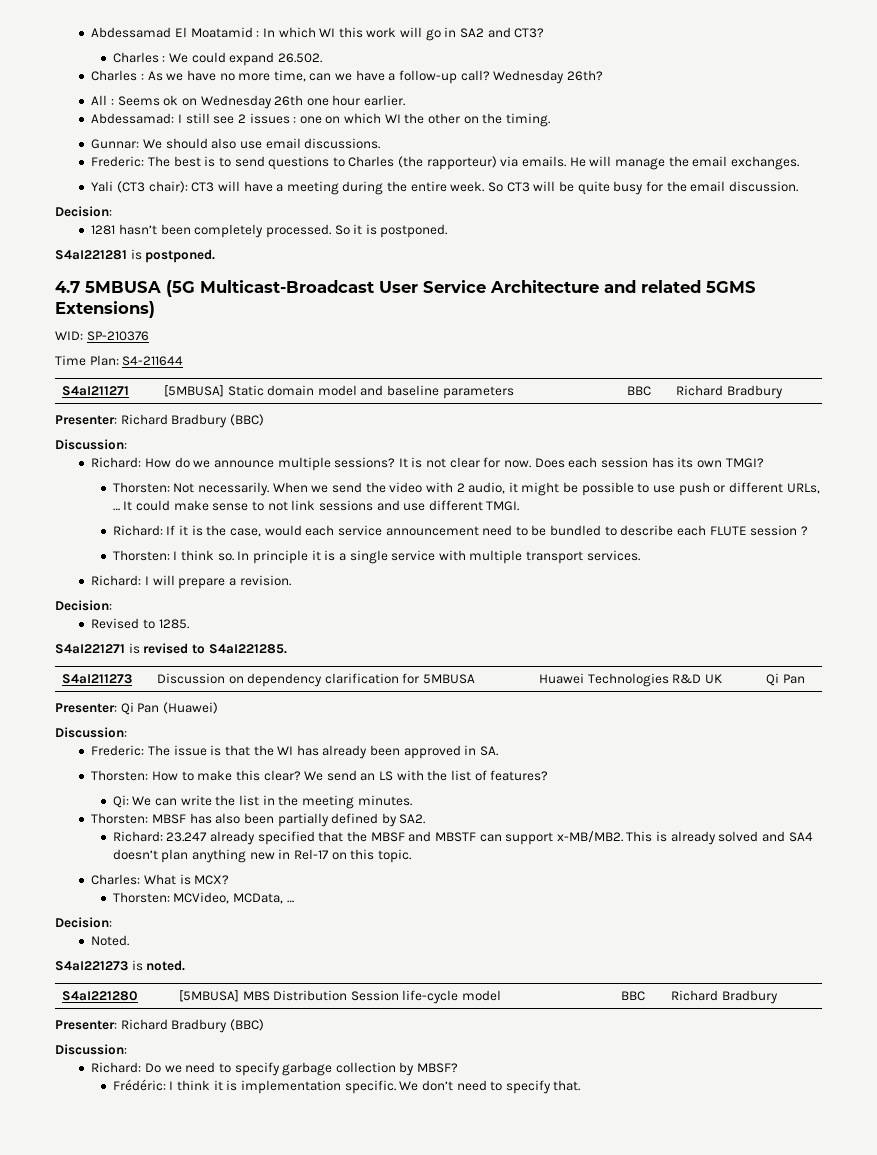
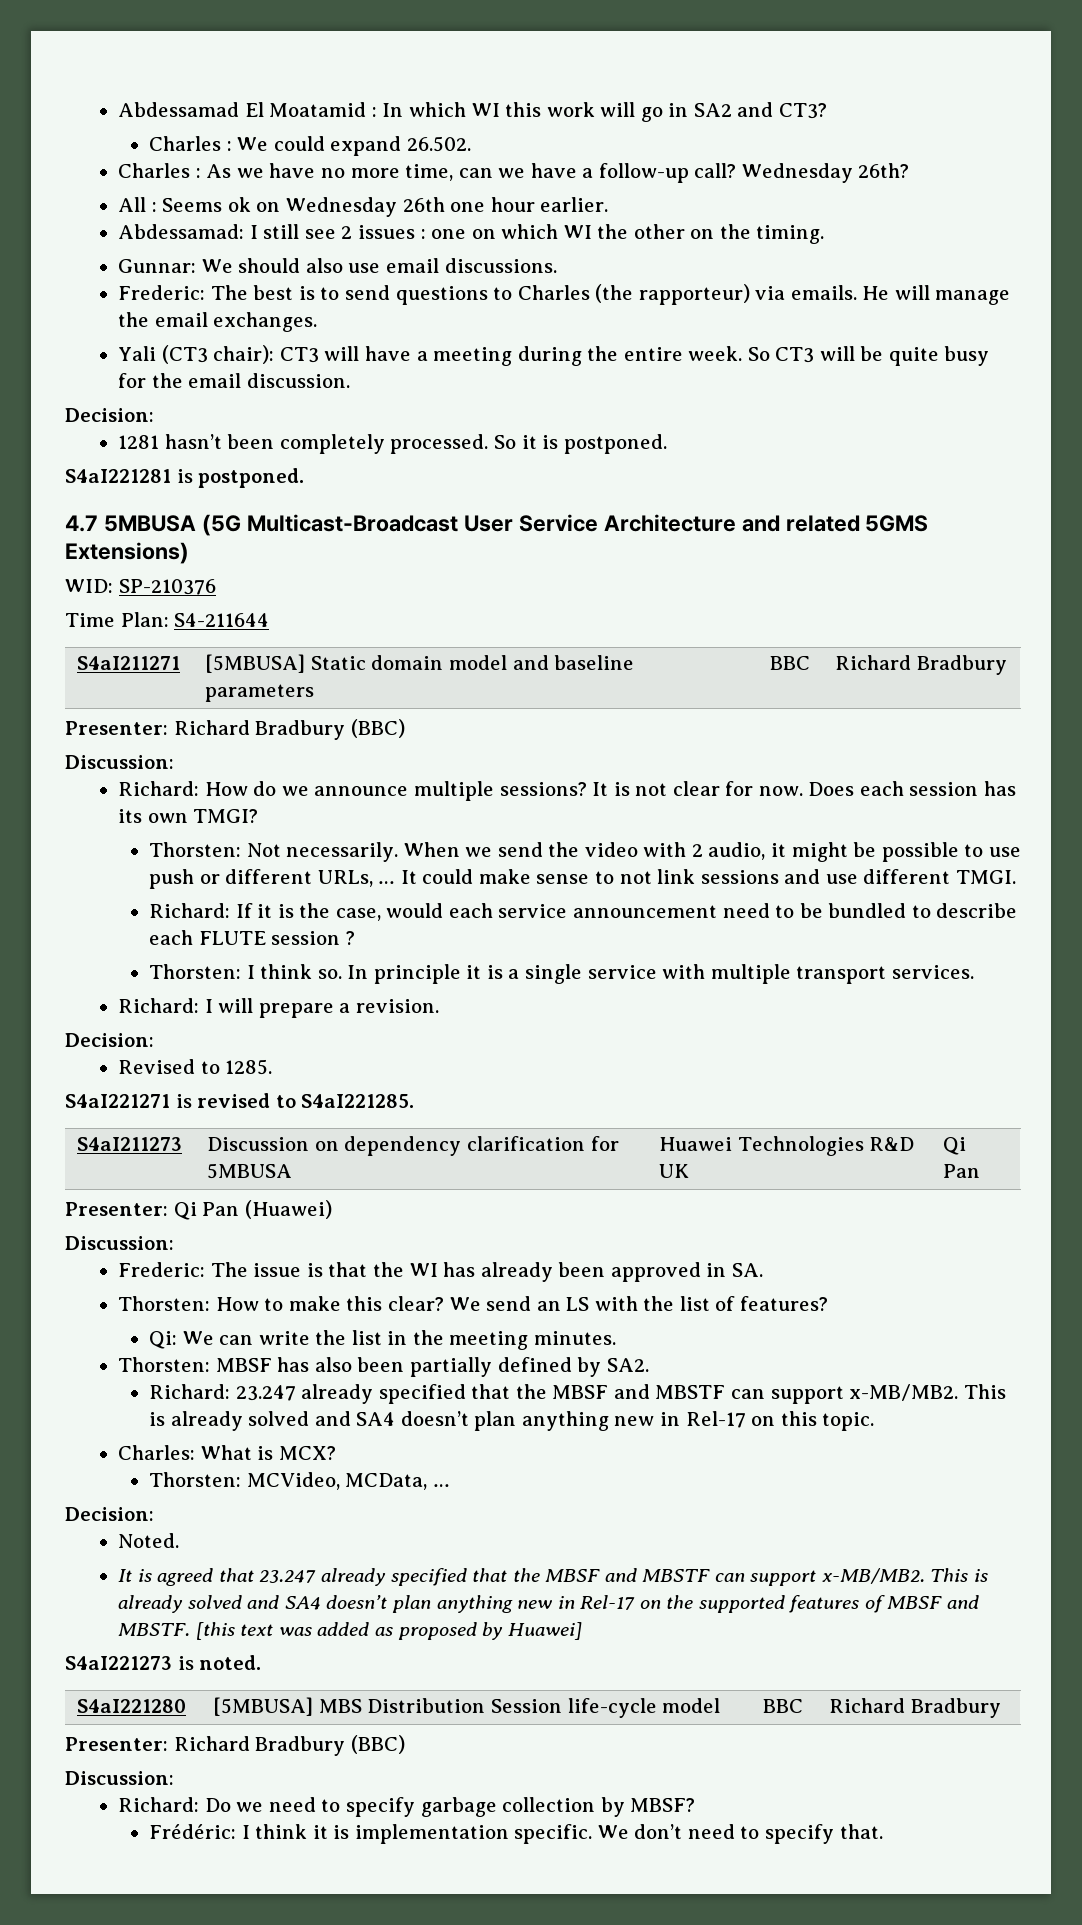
+ It is agreed that 23.247 already specified that the MBSF and MBSTF can support x-MB/MB2. This is already solved and SA4 doesn’t plan anything new in Rel-17 on the supported features of MBSF and MBSTF. [this text was added as proposed by Huawei]

